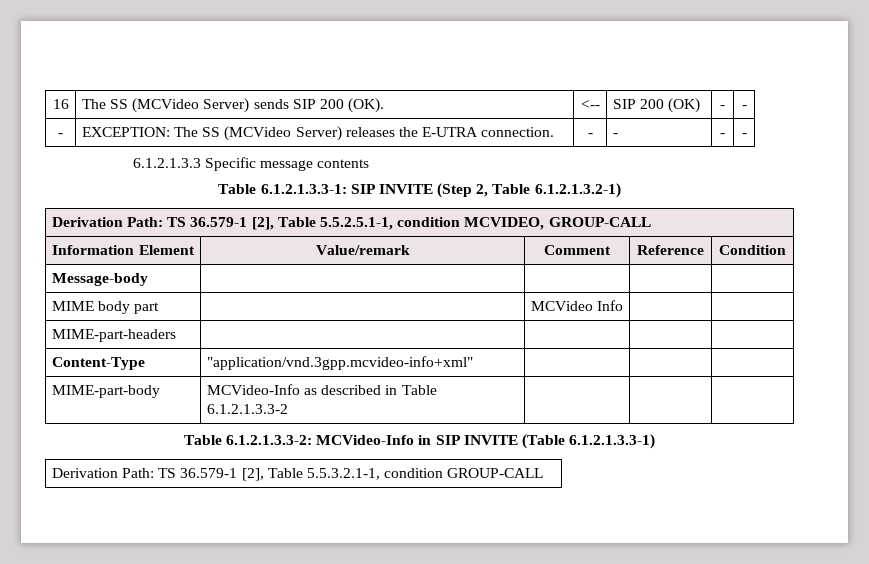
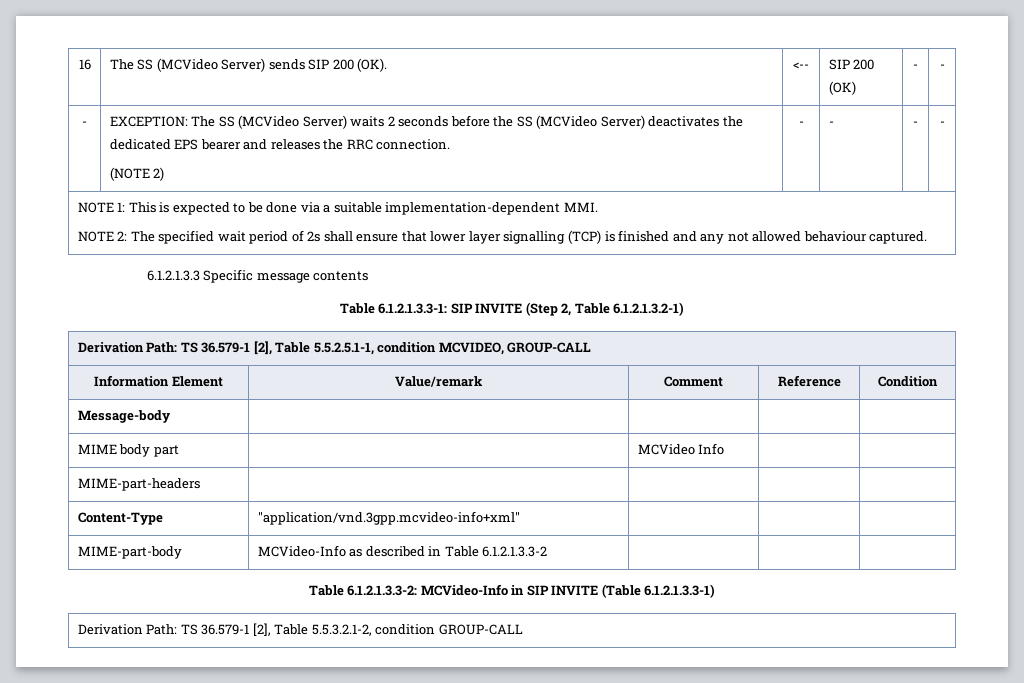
- - | EXCEPTION: The SS (MCVideo Server) releases the E-UTRA connection. | - | - | - | -
+ - | EXCEPTION: The SS (MCVideo Server) waits 2 seconds before the SS (MCVideo Server) deactivates the dedicated EPS bearer and releases the RRC connection.
+ (NOTE 2) | - | - | - | -
+ NOTE 1: This is expected to be done via a suitable implementation-dependent MMI.
+ NOTE 2: The specified wait period of 2s shall ensure that lower layer signalling (TCP) is finished and any not allowed behaviour captured.
- Derivation Path: TS 36.579-1 [2], Table 5.5.3.2.1-1, condition GROUP-CALL
+ Derivation Path: TS 36.579-1 [2], Table 5.5.3.2.1-2, condition GROUP-CALL

